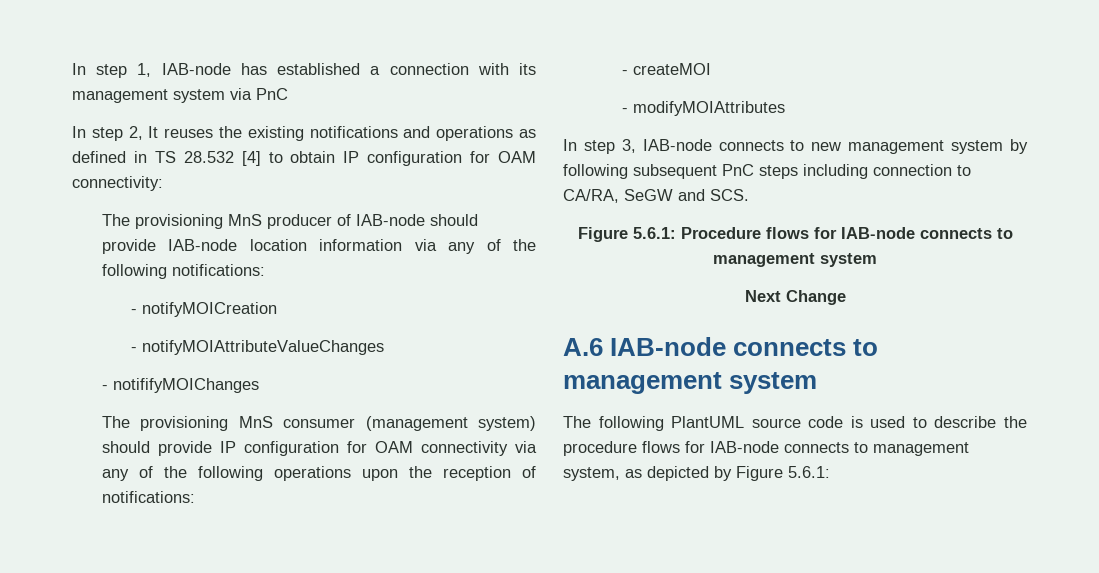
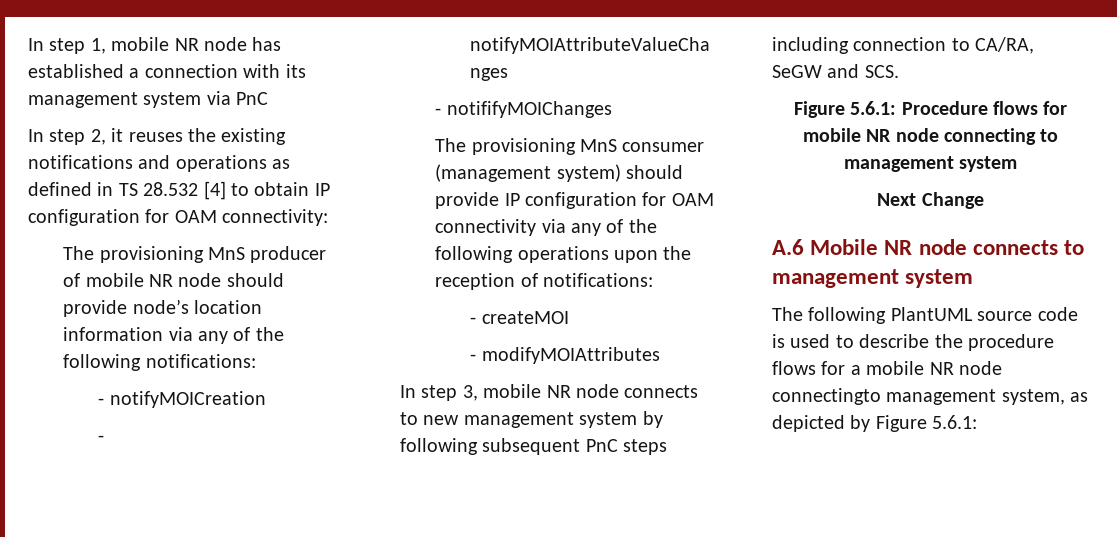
- In step 1, IAB-node has established a connection with its management system via PnC
+ In step 1, mobile NR node has established a connection with its management system via PnC
- In step 2, It reuses the existing notifications and operations as defined in TS 28.532 [4] to obtain IP configuration for OAM connectivity:
+ In step 2, it reuses the existing notifications and operations as defined in TS 28.532 [4] to obtain IP configuration for OAM connectivity:
- The provisioning MnS producer of IAB-node should provide IAB-node location information via any of the following notifications:
+ The provisioning MnS producer of mobile NR node should provide node’s location information via any of the following notifications:
- In step 3, IAB-node connects to new management system by following subsequent PnC steps including connection to CA/RA, SeGW and SCS.
+ In step 3, mobile NR node connects to new management system by following subsequent PnC steps including connection to CA/RA, SeGW and SCS.
- Figure 5.6.1: Procedure flows for IAB-node connects to management system
+ Figure 5.6.1: Procedure flows for mobile NR node connecting to management system
- A.6 IAB-node connects to management system
+ A.6 Mobile NR node connects to management system
- The following PlantUML source code is used to describe the procedure flows for IAB-node connects to management system, as depicted by Figure 5.6.1:
+ The following PlantUML source code is used to describe the procedure flows for a mobile NR node connectingto management system, as depicted by Figure 5.6.1:

